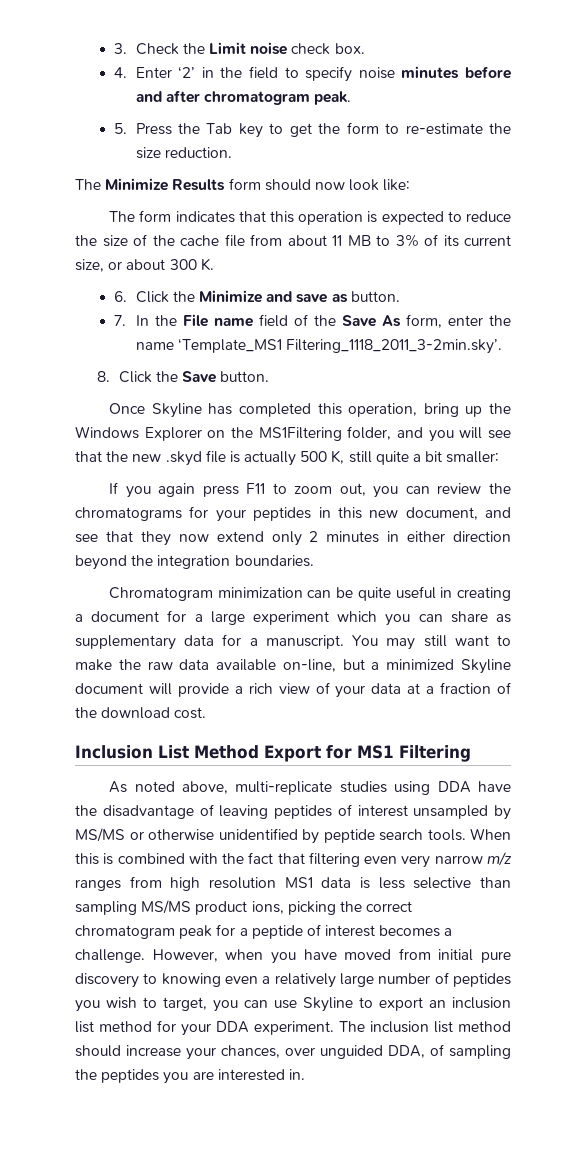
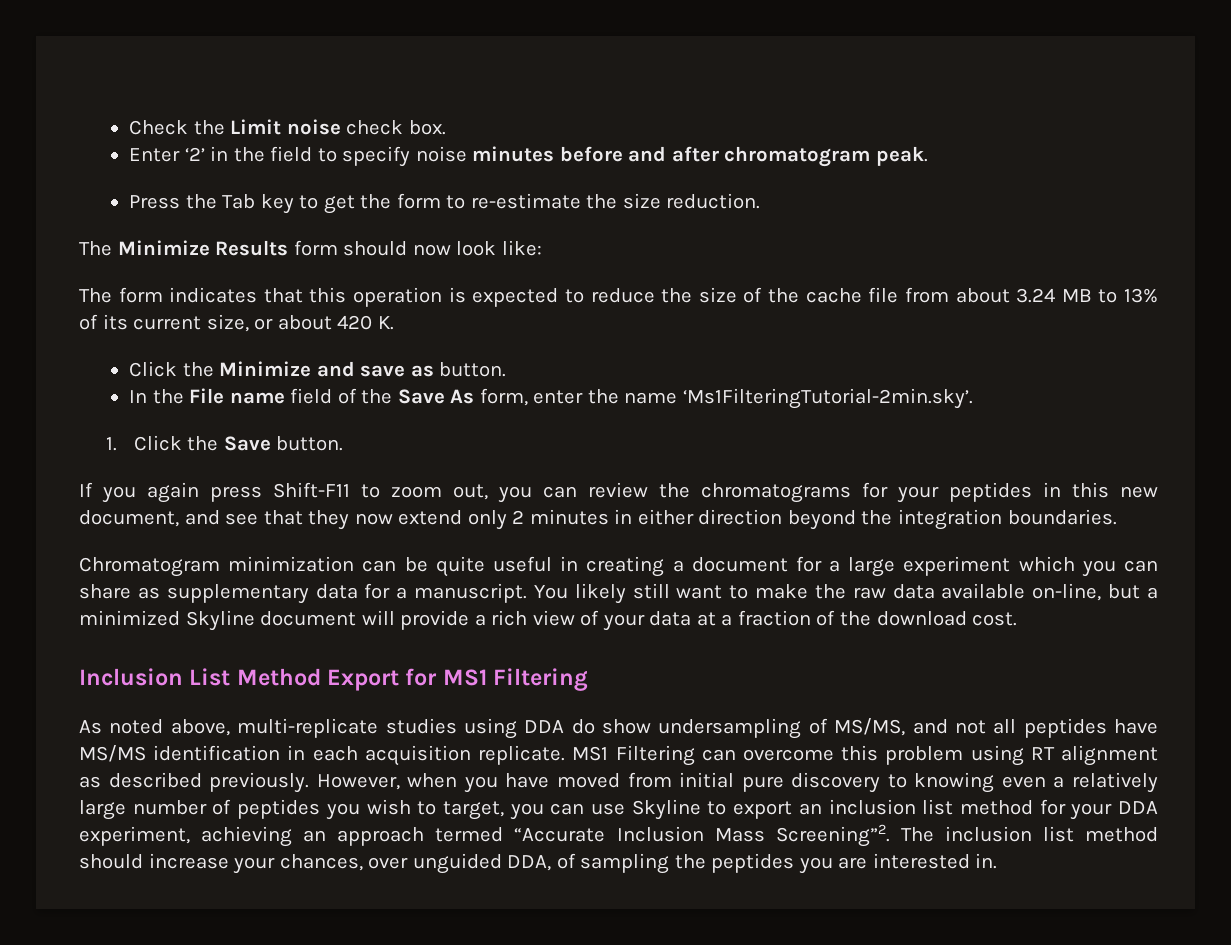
- 3. Check the Limit noise check box.
+ Check the Limit noise check box.
- 4. Enter ‘2’ in the field to specify noise minutes before and after chromatogram peak.
+ Enter ‘2’ in the field to specify noise minutes before and after chromatogram peak.
- 5. Press the Tab key to get the form to re-estimate the size reduction.
+ Press the Tab key to get the form to re-estimate the size reduction.
- The form indicates that this operation is expected to reduce the size of the cache file from about 11 MB to 3% of its current size, or about 300 K.
+ The form indicates that this operation is expected to reduce the size of the cache file from about 3.24 MB to 13% of its current size, or about 420 K.
- 6. Click the Minimize and save as button.
+ Click the Minimize and save as button.
- 7. In the File name field of the Save As form, enter the name ‘Template_MS1 Filtering_1118_2011_3-2min.sky’.
- 8. Click the Save button.
+ In the File name field of the Save As form, enter the name ‘Ms1FilteringTutorial-2min.sky’.
+ 1. Click the Save button.
- Once Skyline has completed this operation, bring up the Windows Explorer on the MS1Filtering folder, and you will see that the new .skyd file is actually 500 K, still quite a bit smaller:
- If you again press F11 to zoom out, you can review the chromatograms for your peptides in this new document, and see that they now extend only 2 minutes in either direction beyond the integration boundaries.
+ If you again press Shift-F11 to zoom out, you can review the chromatograms for your peptides in this new document, and see that they now extend only 2 minutes in either direction beyond the integration boundaries.
- You may still want to make the raw data available on-line, but a minimized Skyline document will provide a rich view of your data at a fraction of the download cost.
+ You likely still want to make the raw data available on-line, but a minimized Skyline document will provide a rich view of your data at a fraction of the download cost.
- As noted above, multi-replicate studies using DDA have the disadvantage of leaving peptides of interest unsampled by MS/MS or otherwise unidentified by peptide search tools. When this is combined with the fact that filtering even very narrow m/z ranges from high resolution MS1 data is less selective than sampling MS/MS product ions, picking the correct chromatogram peak for a peptide of interest becomes a challenge.
+ As noted above, multi-replicate studies using DDA do show undersampling of MS/MS, and not all peptides have MS/MS identification in each acquisition replicate. MS1 Filtering can overcome this problem using RT alignment as described previously.
- However, when you have moved from initial pure discovery to knowing even a relatively large number of peptides you wish to target, you can use Skyline to export an inclusion list method for your DDA experiment.
+ However, when you have moved from initial pure discovery to knowing even a relatively large number of peptides you wish to target, you can use Skyline to export an inclusion list method for your DDA experiment, achieving an approach termed “Accurate Inclusion Mass Screening”2.

